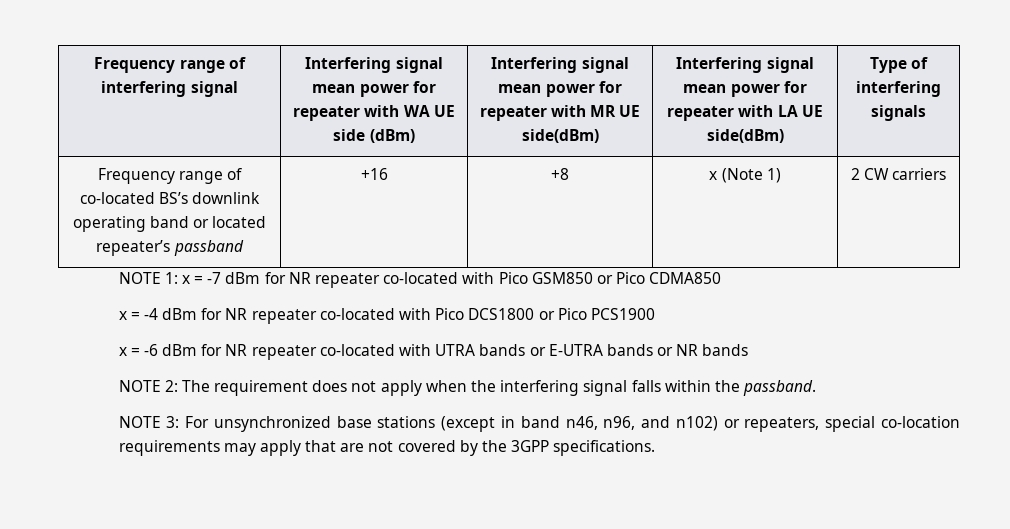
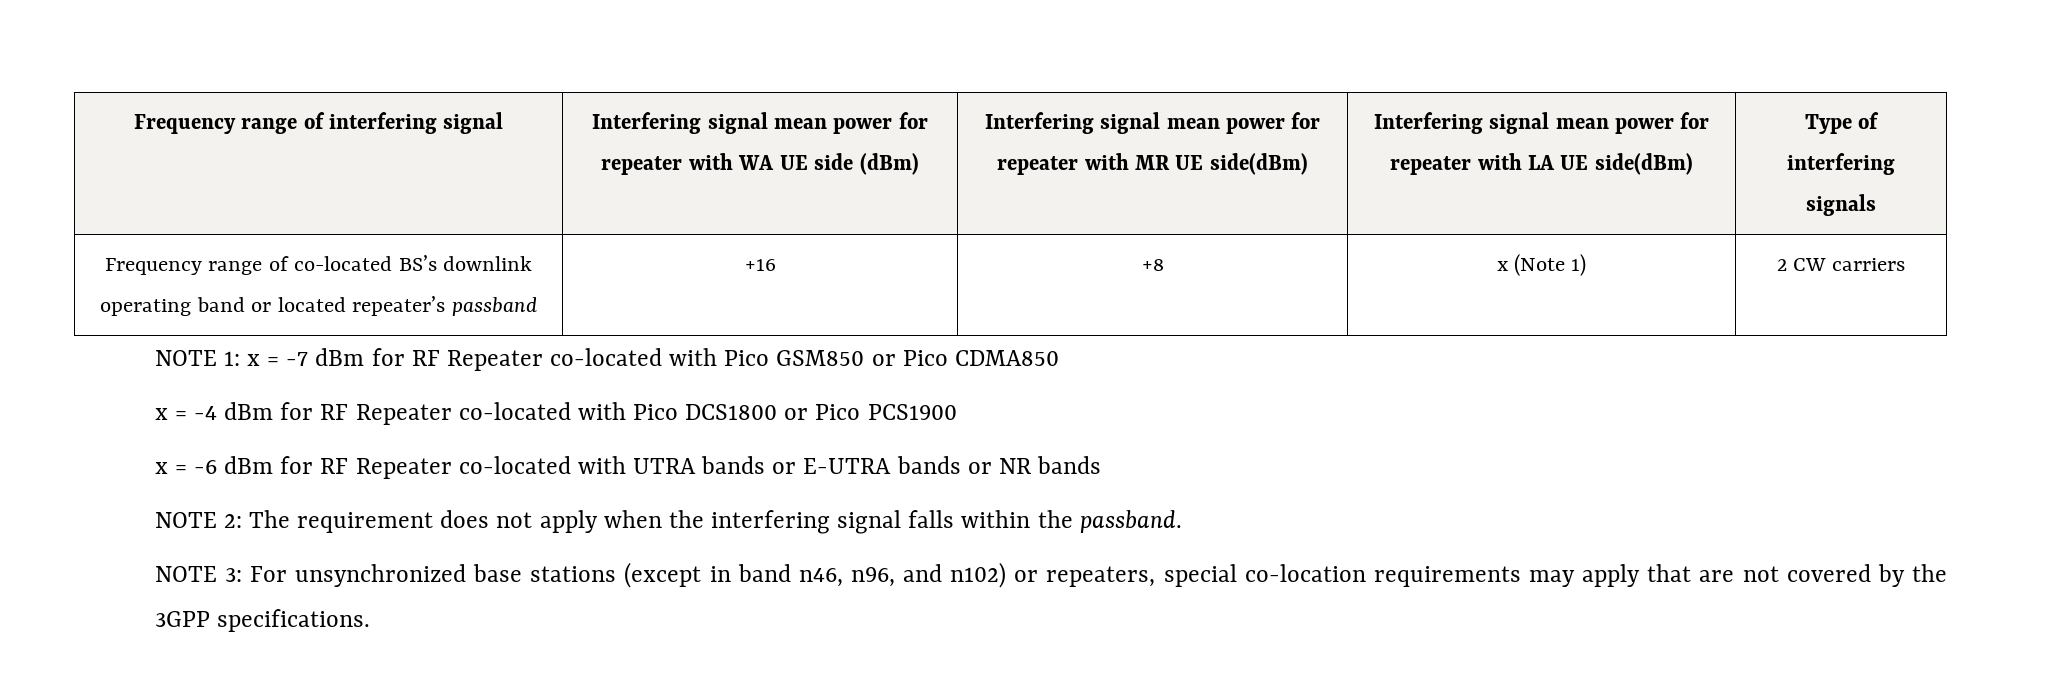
- NOTE 1: x = -7 dBm for NR repeater co-located with Pico GSM850 or Pico CDMA850
+ NOTE 1: x = -7 dBm for RF Repeater co-located with Pico GSM850 or Pico CDMA850
- x = -4 dBm for NR repeater co-located with Pico DCS1800 or Pico PCS1900
+ x = -4 dBm for RF Repeater co-located with Pico DCS1800 or Pico PCS1900
- x = -6 dBm for NR repeater co-located with UTRA bands or E-UTRA bands or NR bands
+ x = -6 dBm for RF Repeater co-located with UTRA bands or E-UTRA bands or NR bands

